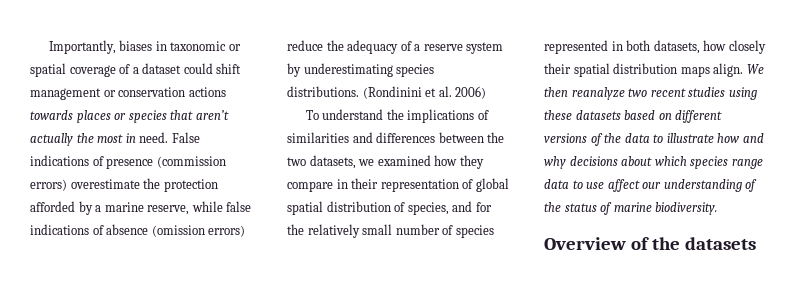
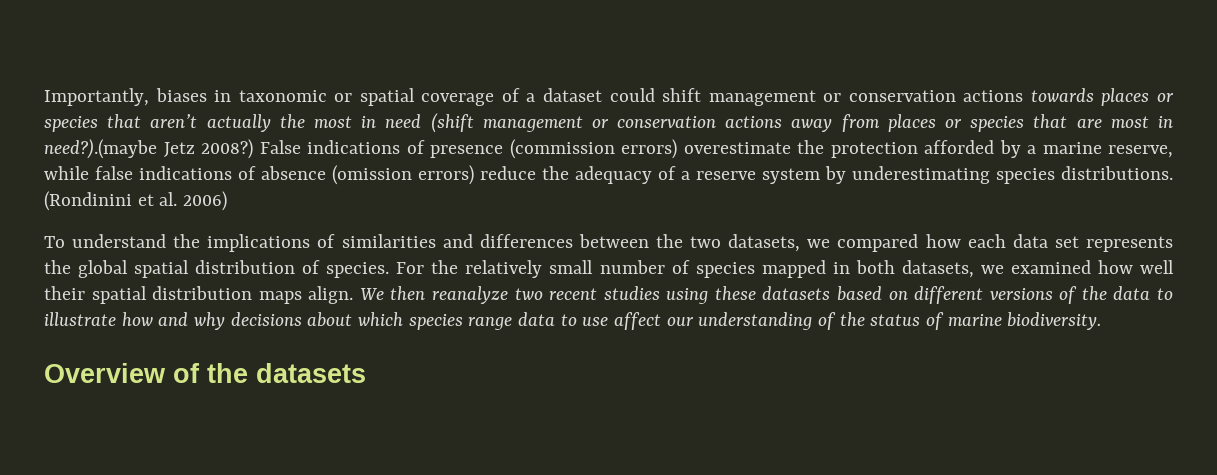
- Importantly, biases in taxonomic or spatial coverage of a dataset could shift management or conservation actions towards places or species that aren’t actually the most in need.
+ Importantly, biases in taxonomic or spatial coverage of a dataset could shift management or conservation actions towards places or species that aren’t actually the most in need (shift management or conservation actions away from places or species that are most in need?).(maybe Jetz 2008?)
- To understand the implications of similarities and differences between the two datasets, we examined how they compare in their representation of global spatial distribution of species, and for the relatively small number of species represented in both datasets, how closely their spatial distribution maps align.
+ To understand the implications of similarities and differences between the two datasets, we compared how each data set represents the global spatial distribution of species. For the relatively small number of species mapped in both datasets, we examined how well their spatial distribution maps align.

